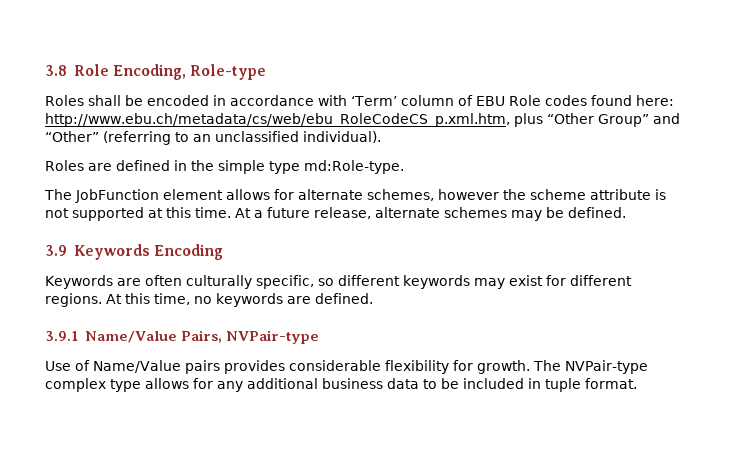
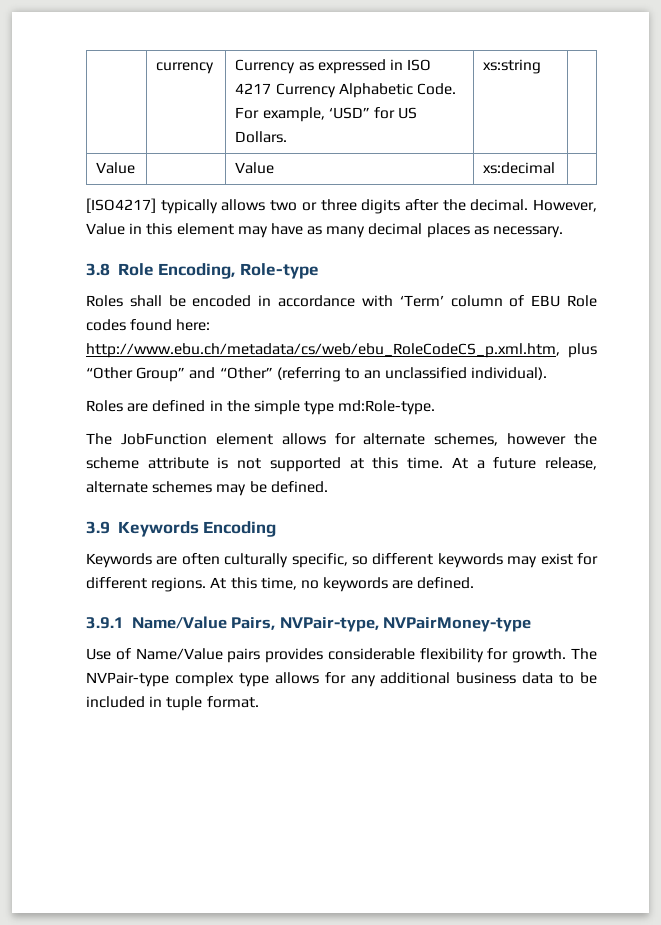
+ | currency | Currency as expressed in ISO 4217 Currency Alphabetic Code. For example, ‘USD” for US Dollars. | xs:string |
+ Value | | Value | xs:decimal |
+ [ISO4217] typically allows two or three digits after the decimal. However, Value in this element may have as many decimal places as necessary.
- 3.9.1 Name/Value Pairs, NVPair-type
+ 3.9.1 Name/Value Pairs, NVPair-type, NVPairMoney-type

